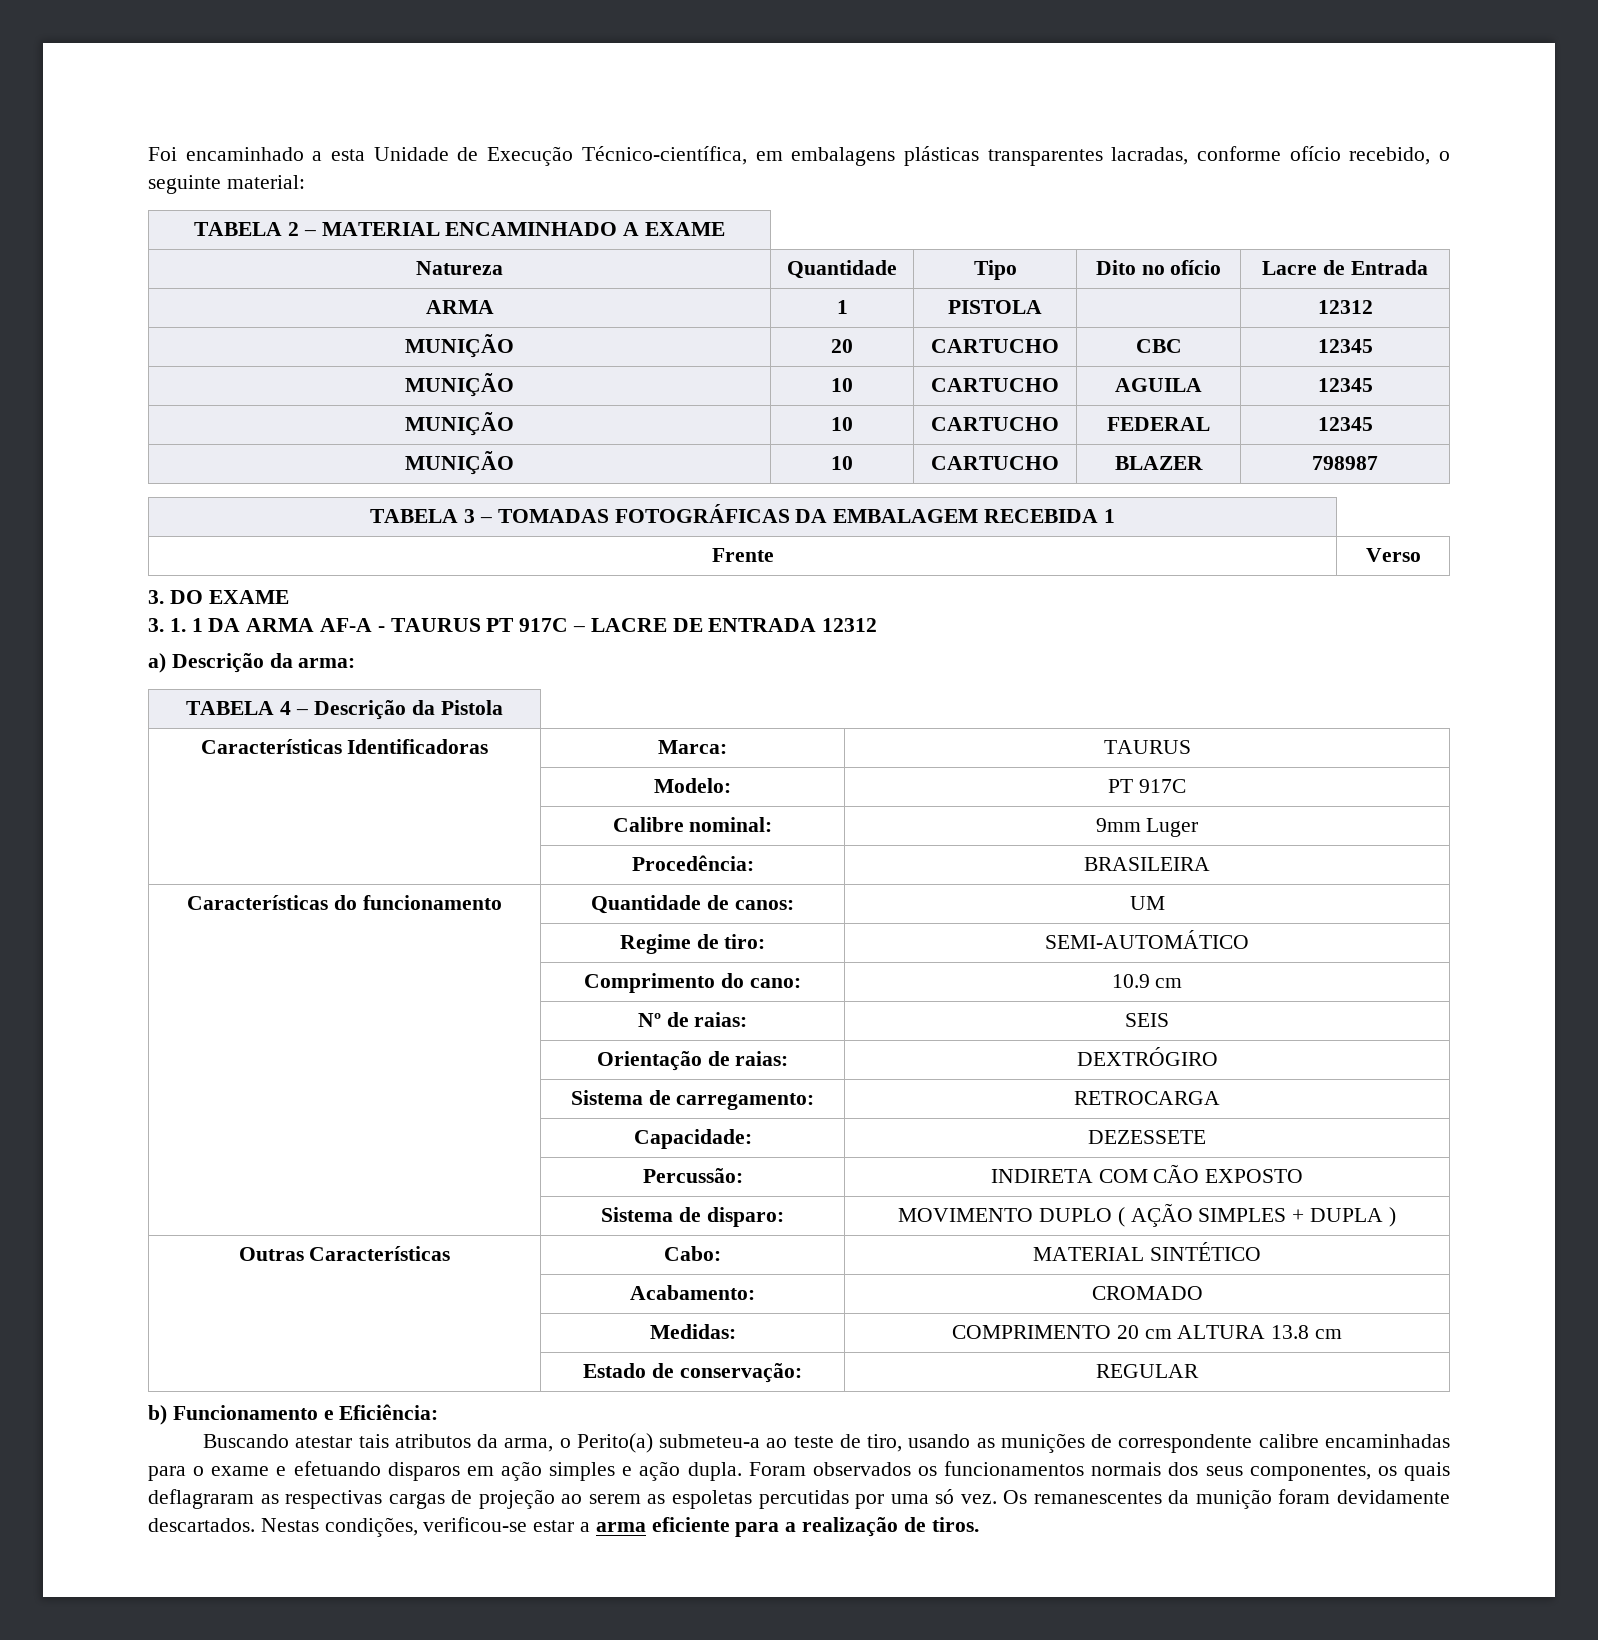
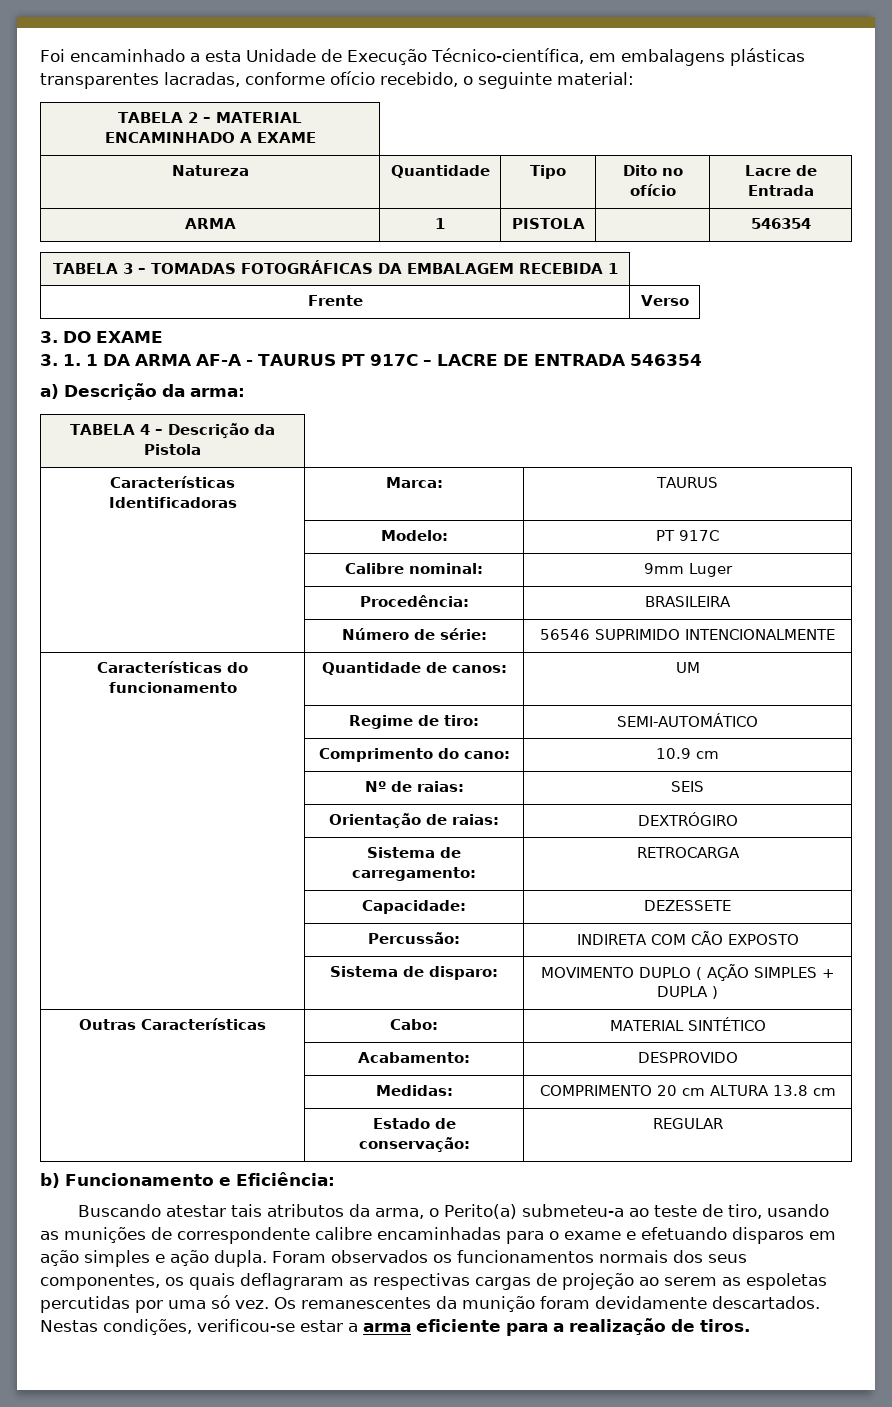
- ARMA | 1 | PISTOLA | | 12312
- MUNIÇÃO | 20 | CARTUCHO | CBC | 12345
- MUNIÇÃO | 10 | CARTUCHO | AGUILA | 12345
- MUNIÇÃO | 10 | CARTUCHO | FEDERAL | 12345
- MUNIÇÃO | 10 | CARTUCHO | BLAZER | 798987
+ ARMA | 1 | PISTOLA | | 546354
- 3. 1. 1 DA ARMA AF-A - TAURUS PT 917C – LACRE DE ENTRADA 12312
+ 3. 1. 1 DA ARMA AF-A - TAURUS PT 917C – LACRE DE ENTRADA 546354
+ | Número de série: | 56546 SUPRIMIDO INTENCIONALMENTE
- | Acabamento: | CROMADO
+ | Acabamento: | DESPROVIDO

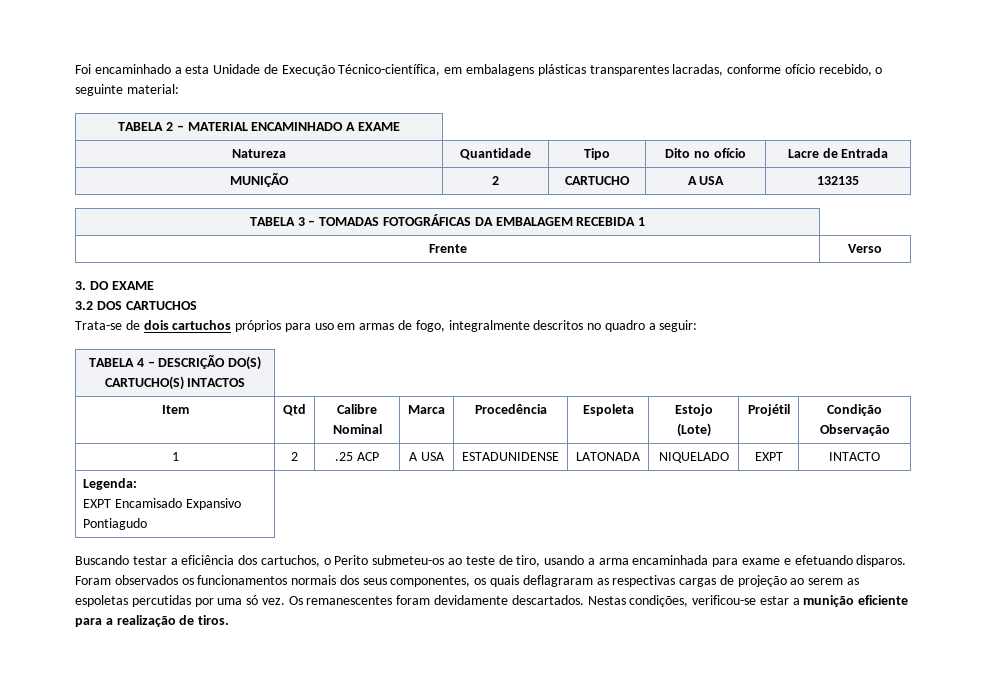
- ARMA | 1 | PISTOLA | | 546354
+ MUNIÇÃO | 2 | CARTUCHO | A USA | 132135
- 3. 1. 1 DA ARMA AF-A - TAURUS PT 917C – LACRE DE ENTRADA 546354
- a) Descrição da arma:
- TABELA 4 – Descrição da Pistola
- Características Identificadoras | Marca: | TAURUS
- | Modelo: | PT 917C
- | Calibre nominal: | 9mm Luger
- | Procedência: | BRASILEIRA
- | Número de série: | 56546 SUPRIMIDO INTENCIONALMENTE
- Características do funcionamento | Quantidade de canos: | UM
- | Regime de tiro: | SEMI-AUTOMÁTICO
- | Comprimento do cano: | 10.9 cm
- | Nº de raias: | SEIS
- | Orientação de raias: | DEXTRÓGIRO
- | Sistema de carregamento: | RETROCARGA
- | Capacidade: | DEZESSETE
- | Percussão: | INDIRETA COM CÃO EXPOSTO
- | Sistema de disparo: | MOVIMENTO DUPLO ( AÇÃO SIMPLES + DUPLA )
- Outras Características | Cabo: | MATERIAL SINTÉTICO
- | Acabamento: | DESPROVIDO
- | Medidas: | COMPRIMENTO 20 cm ALTURA 13.8 cm
- | Estado de conservação: | REGULAR
- b) Funcionamento e Eficiência:
- Buscando atestar tais atributos da arma, o Perito(a) submeteu-a ao teste de tiro, usando as munições de correspondente calibre encaminhadas para o exame e efetuando disparos em ação simples e ação dupla.
+ 3.2 DOS CARTUCHOS
+ Trata-se de dois cartuchos próprios para uso em armas de fogo, integralmente descritos no quadro a seguir:
+ TABELA 4 – DESCRIÇÃO DO(S) CARTUCHO(S) INTACTOS
+ Item | Qtd | Calibre Nominal | Marca | Procedência | Espoleta | Estojo (Lote) | Projétil | Condição Observação
+ 1 | 2 | .25 ACP | A USA | ESTADUNIDENSE | LATONADA | NIQUELADO | EXPT | INTACTO
+ Legenda:
+ EXPT Encamisado Expansivo Pontiagudo
+ Buscando testar a eficiência dos cartuchos, o Perito submeteu-os ao teste de tiro, usando a arma encaminhada para exame e efetuando disparos.
- Os remanescentes da munição foram devidamente descartados.
+ Os remanescentes foram devidamente descartados.
- Nestas condições, verificou-se estar a arma eficiente para a realização de tiros.
+ Nestas condições, verificou-se estar a munição eficiente para a realização de tiros.

